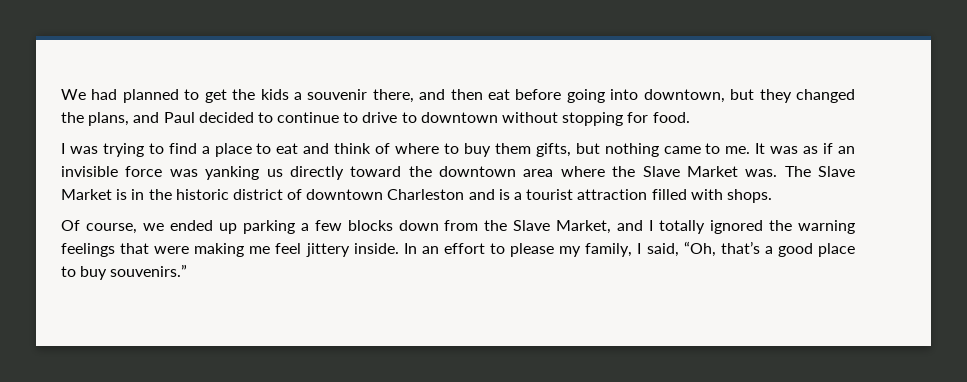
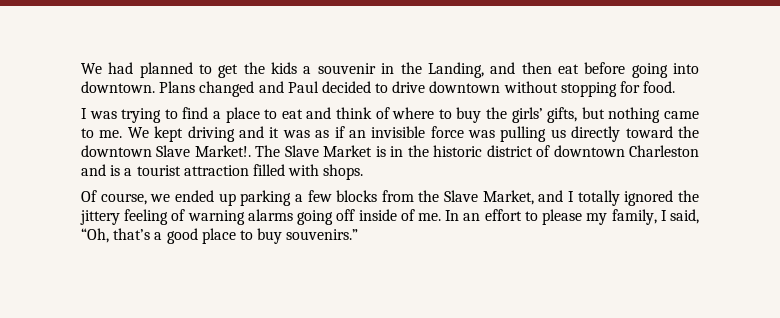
- We had planned to get the kids a souvenir there, and then eat before going into downtown, but they changed the plans, and Paul decided to continue to drive to downtown without stopping for food.
+ We had planned to get the kids a souvenir in the Landing, and then eat before going into downtown. Plans changed and Paul decided to drive downtown without stopping for food.
- I was trying to find a place to eat and think of where to buy them gifts, but nothing came to me.
+ I was trying to find a place to eat and think of where to buy the girls’ gifts, but nothing came to me.
- It was as if an invisible force was yanking us directly toward the downtown area where the Slave Market was.
+ We kept driving and it was as if an invisible force was pulling us directly toward the downtown Slave Market!.
- Of course, we ended up parking a few blocks down from the Slave Market, and I totally ignored the warning feelings that were making me feel jittery inside.
+ Of course, we ended up parking a few blocks from the Slave Market, and I totally ignored the jittery feeling of warning alarms going off inside of me.

